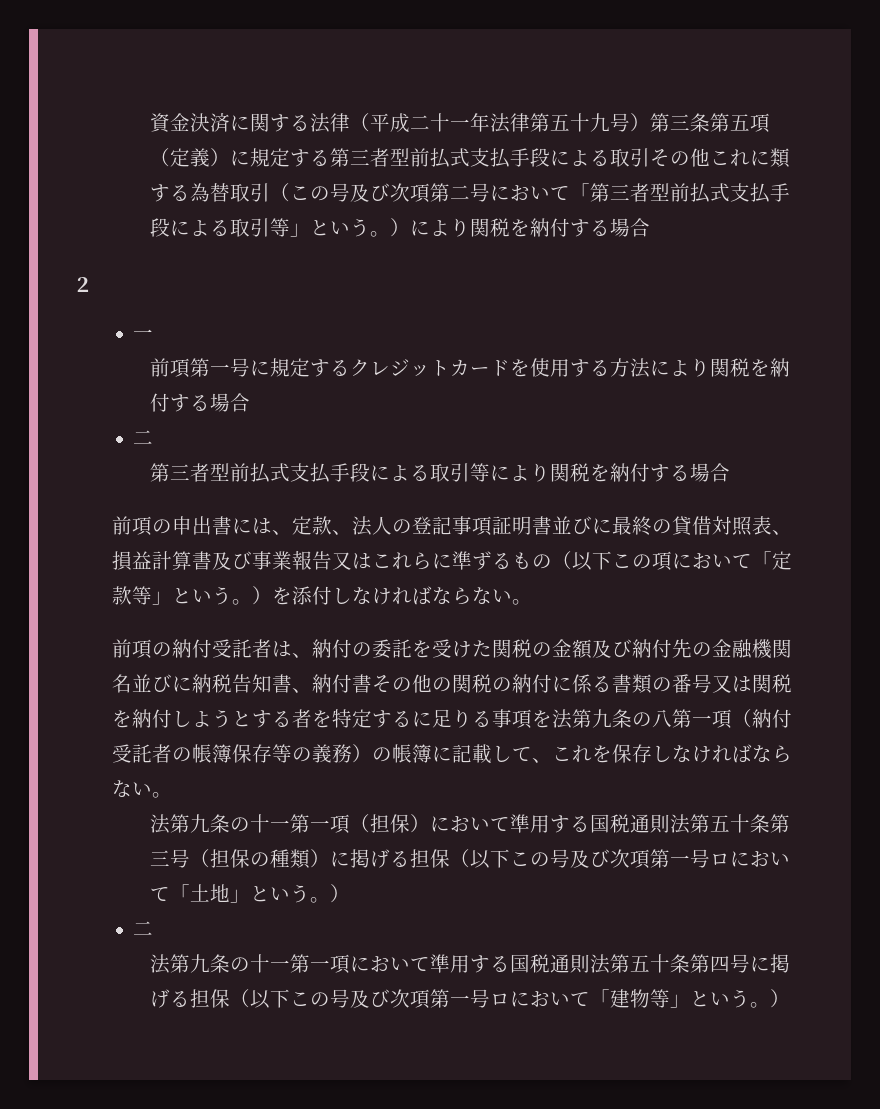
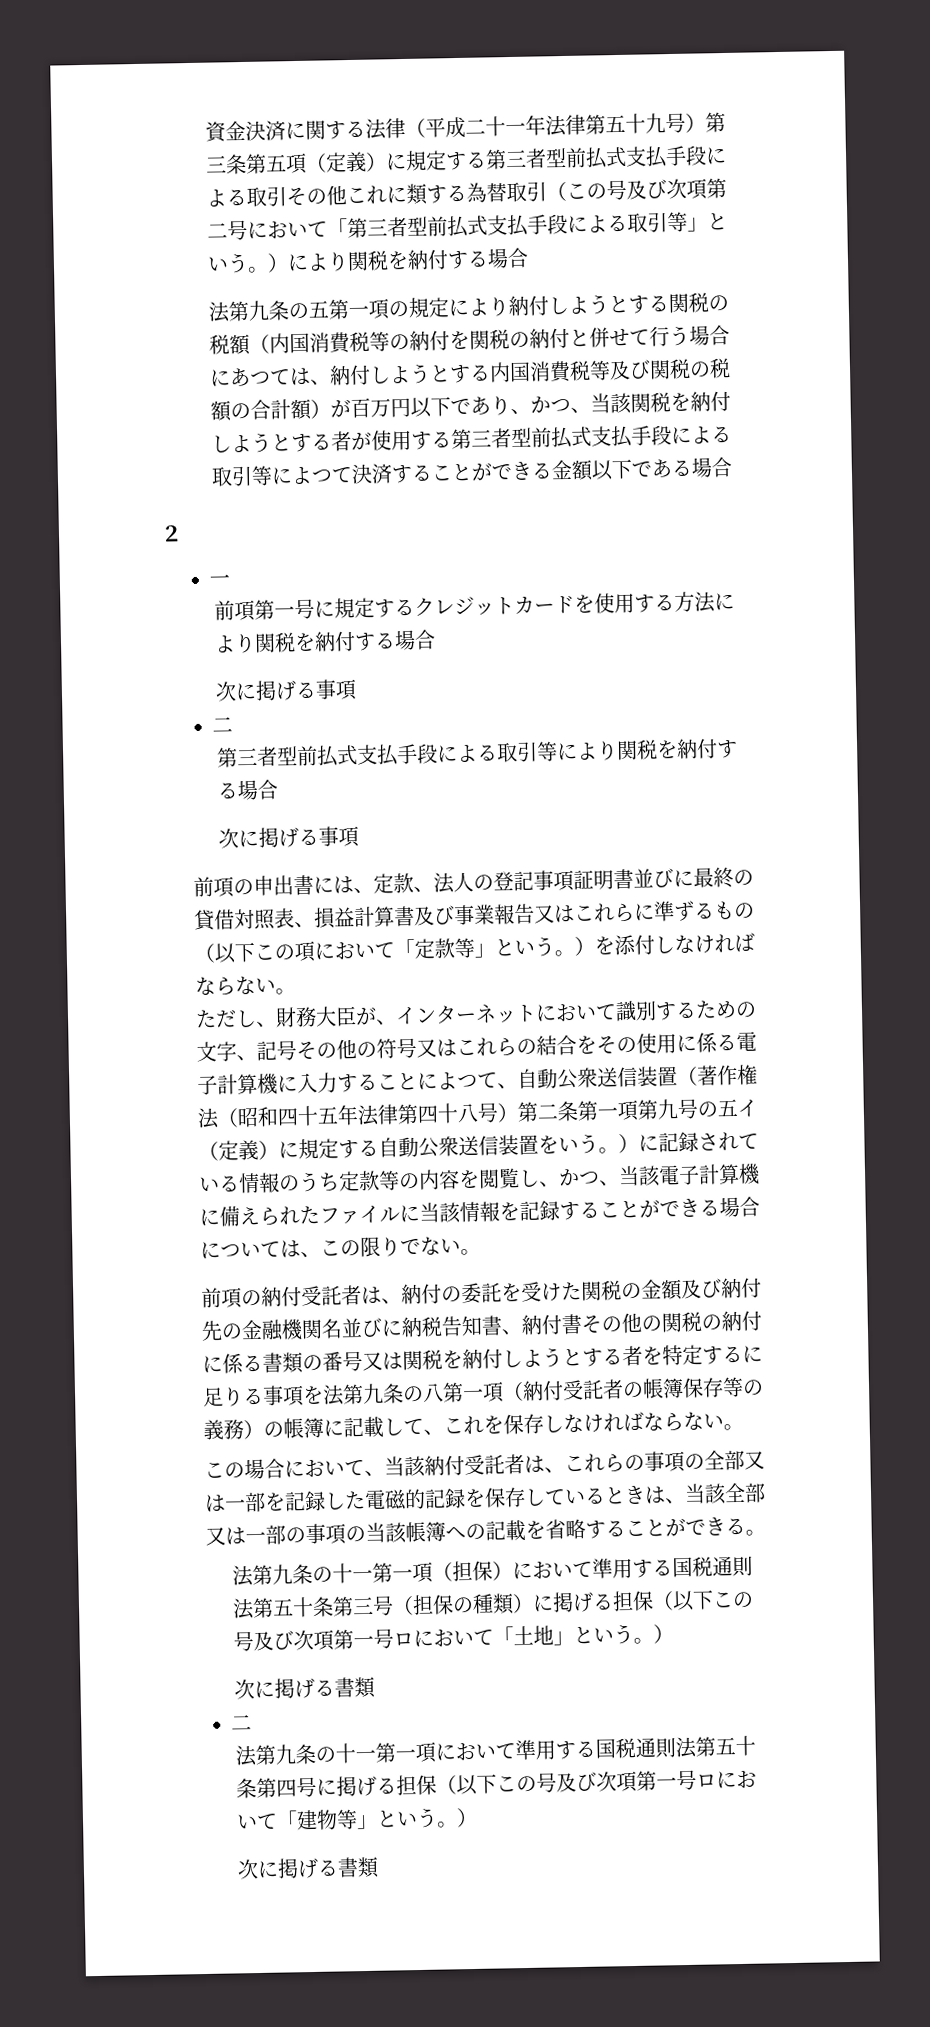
+ 法第九条の五第一項の規定により納付しようとする関税の税額（内国消費税等の納付を関税の納付と併せて行う場合にあつては、納付しようとする内国消費税等及び関税の税額の合計額）が百万円以下であり、かつ、当該関税を納付しようとする者が使用する第三者型前払式支払手段による取引等によつて決済することができる金額以下である場合
  前項第一号に規定するクレジットカードを使用する方法により関税を納付する場合
+ 次に掲げる事項
  第三者型前払式支払手段による取引等により関税を納付する場合
+ 次に掲げる事項
+ ただし、財務大臣が、インターネットにおいて識別するための文字、記号その他の符号又はこれらの結合をその使用に係る電子計算機に入力することによつて、自動公衆送信装置（著作権法（昭和四十五年法律第四十八号）第二条第一項第九号の五イ（定義）に規定する自動公衆送信装置をいう。）に記録されている情報のうち定款等の内容を閲覧し、かつ、当該電子計算機に備えられたファイルに当該情報を記録することができる場合については、この限りでない。
+ この場合において、当該納付受託者は、これらの事項の全部又は一部を記録した電磁的記録を保存しているときは、当該全部又は一部の事項の当該帳簿への記載を省略することができる。
  法第九条の十一第一項（担保）において準用する国税通則法第五十条第三号（担保の種類）に掲げる担保（以下この号及び次項第一号ロにおいて「土地」という。）
+ 次に掲げる書類
  法第九条の十一第一項において準用する国税通則法第五十条第四号に掲げる担保（以下この号及び次項第一号ロにおいて「建物等」という。）
+ 次に掲げる書類

